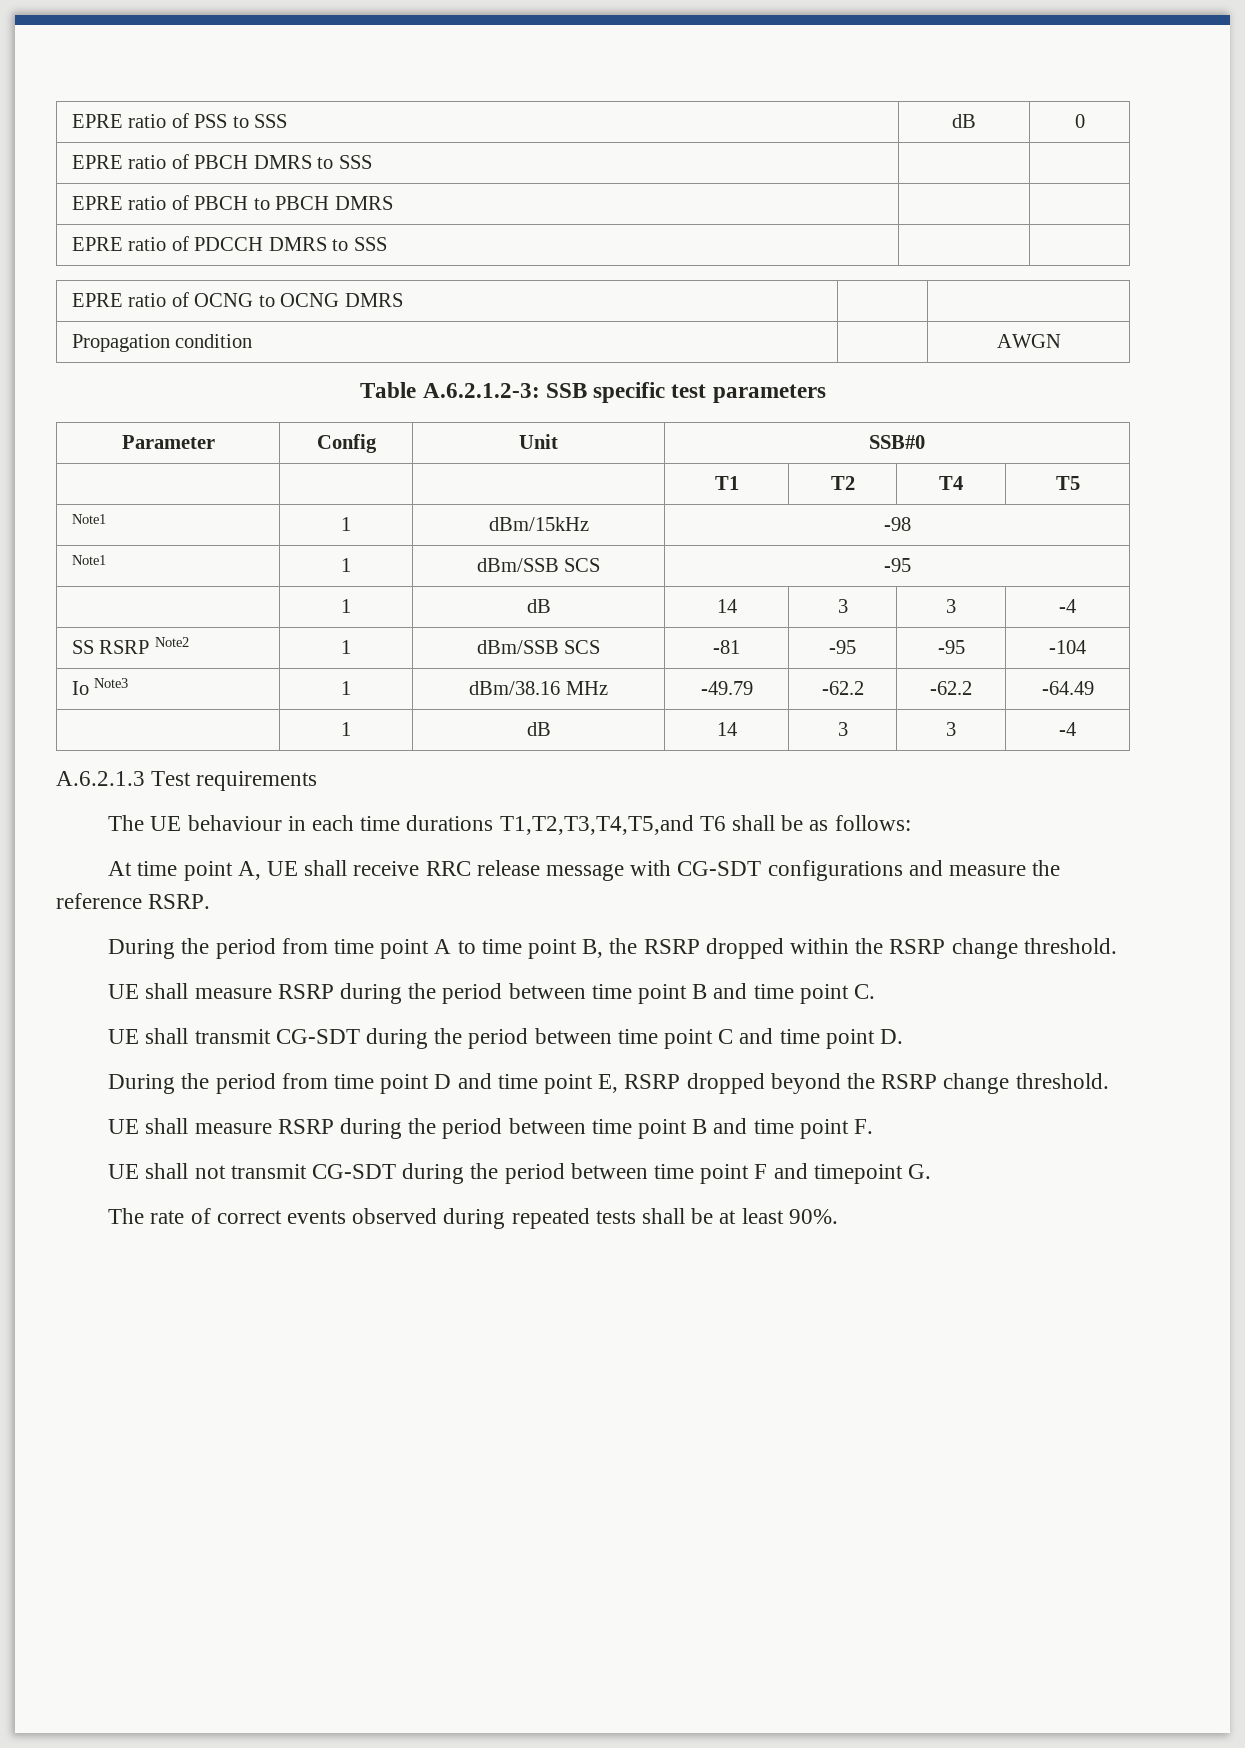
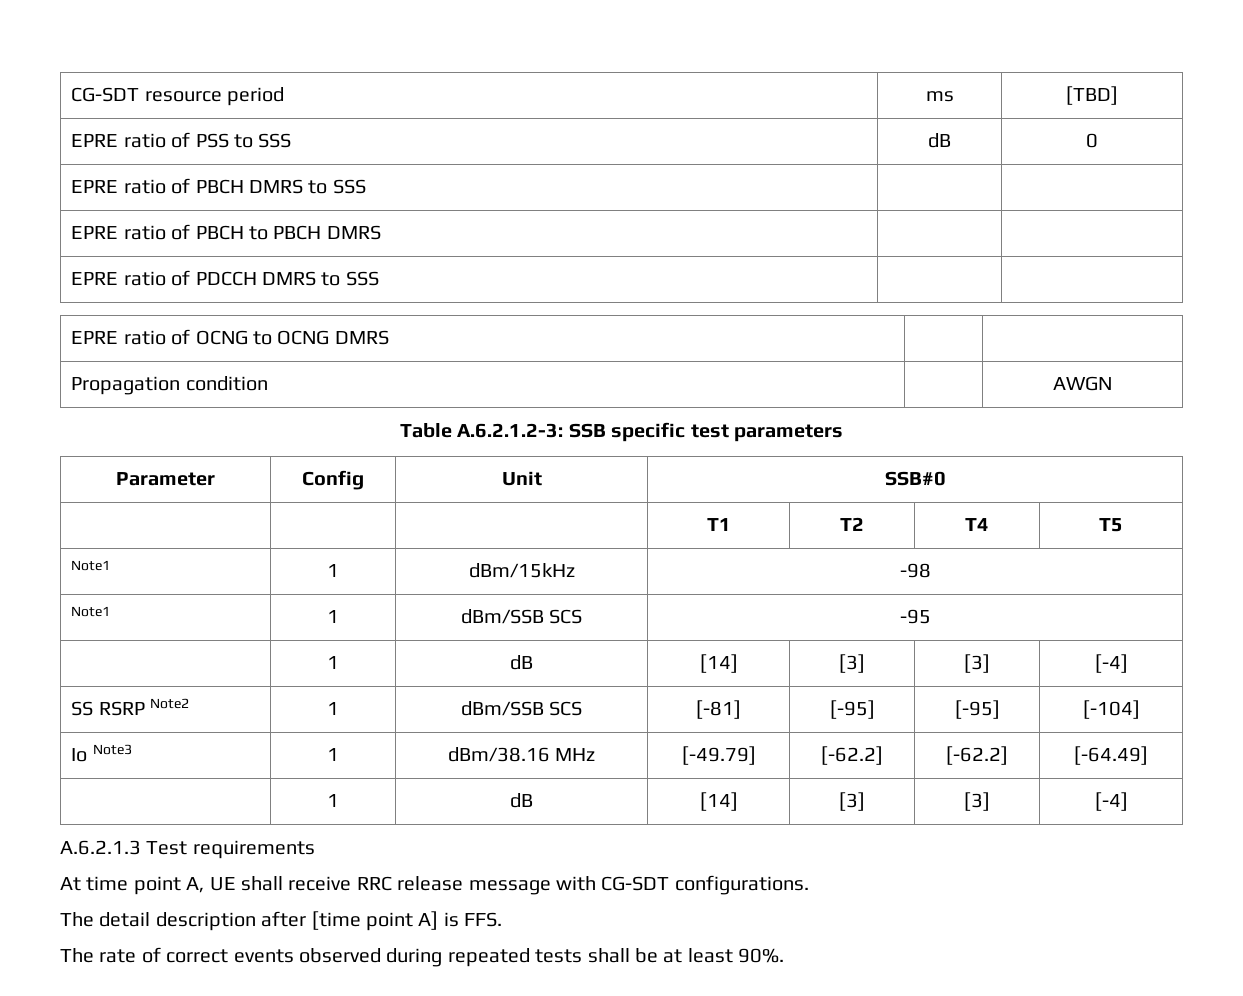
+ CG-SDT resource period | ms | [TBD]
  Note1 | 1 | dBm/SSB SCS | -95
- | 1 | dB | 14 | 3 | 3 | -4
+ | 1 | dB | [14] | [3] | [3] | [-4]
- SS RSRP Note2 | 1 | dBm/SSB SCS | -81 | -95 | -95 | -104
+ SS RSRP Note2 | 1 | dBm/SSB SCS | [-81] | [-95] | [-95] | [-104]
- Io Note3 | 1 | dBm/38.16 MHz | -49.79 | -62.2 | -62.2 | -64.49
- | 1 | dB | 14 | 3 | 3 | -4
+ Io Note3 | 1 | dBm/38.16 MHz | [-49.79] | [-62.2] | [-62.2] | [-64.49]
+ | 1 | dB | [14] | [3] | [3] | [-4]
  A.6.2.1.3 Test requirements
- The UE behaviour in each time durations T1,T2,T3,T4,T5,and T6 shall be as follows:
- At time point A, UE shall receive RRC release message with CG-SDT configurations and measure the reference RSRP.
- During the period from time point A to time point B, the RSRP dropped within the RSRP change threshold.
- UE shall measure RSRP during the period between time point B and time point C.
- UE shall transmit CG-SDT during the period between time point C and time point D.
- During the period from time point D and time point E, RSRP dropped beyond the RSRP change threshold.
- UE shall measure RSRP during the period between time point B and time point F.
- UE shall not transmit CG-SDT during the period between time point F and timepoint G.
+ At time point A, UE shall receive RRC release message with CG-SDT configurations.
+ The detail description after [time point A] is FFS.

